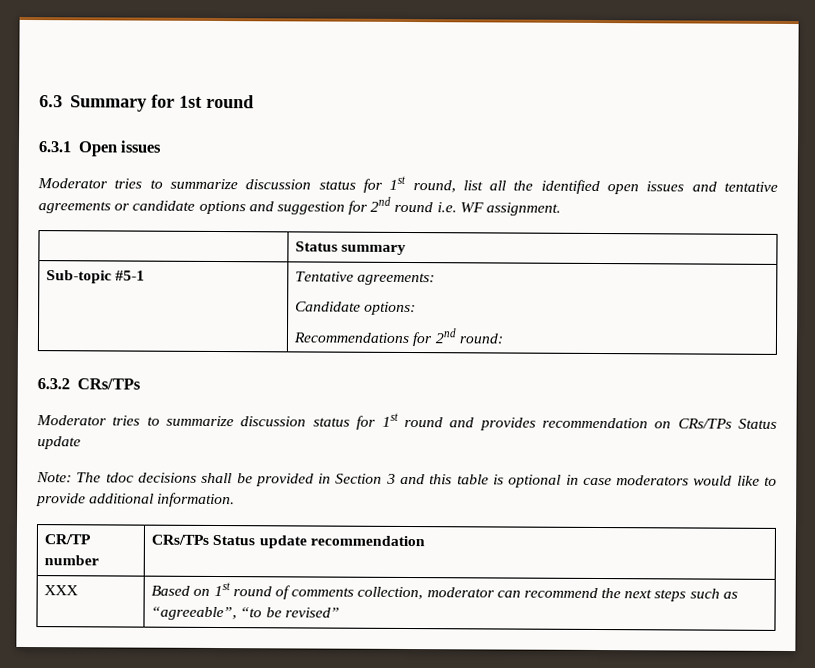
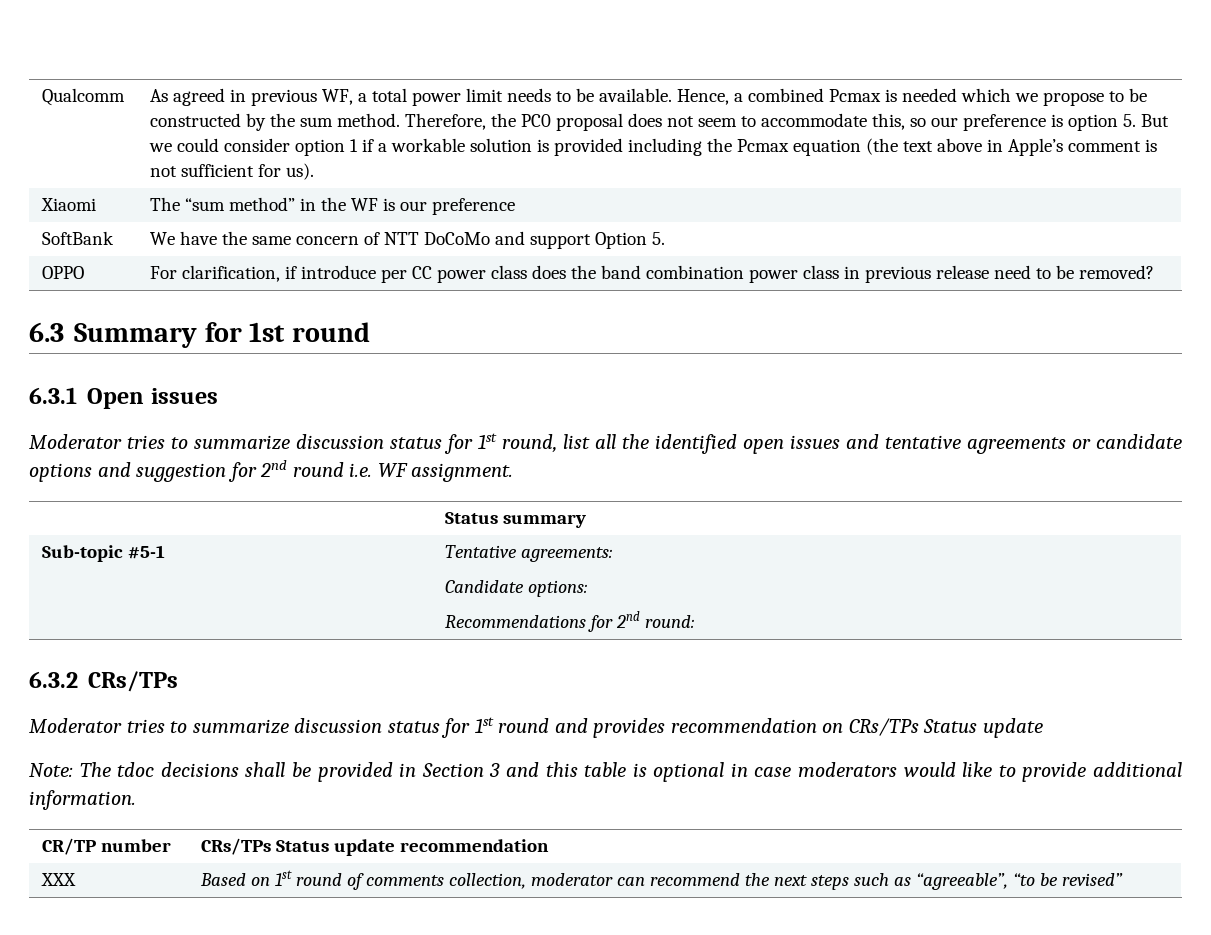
+ Qualcomm | As agreed in previous WF, a total power limit needs to be available. Hence, a combined Pcmax is needed which we propose to be constructed by the sum method. Therefore, the PC0 proposal does not seem to accommodate this, so our preference is option 5. But we could consider option 1 if a workable solution is provided including the Pcmax equation (the text above in Apple’s comment is not sufficient for us).
+ Xiaomi | The “sum method” in the WF is our preference
+ SoftBank | We have the same concern of NTT DoCoMo and support Option 5.
+ OPPO | For clarification, if introduce per CC power class does the band combination power class in previous release need to be removed?

